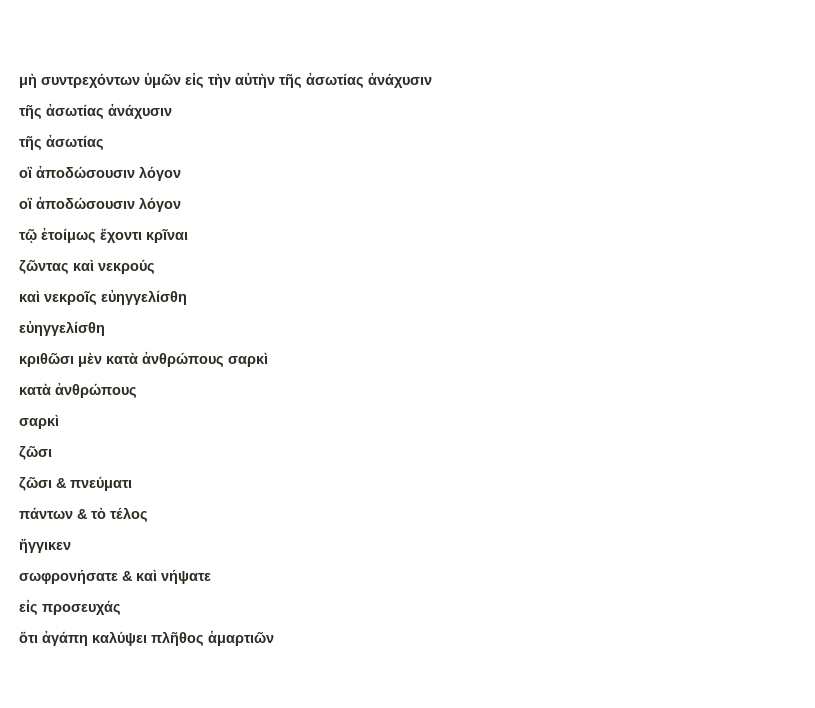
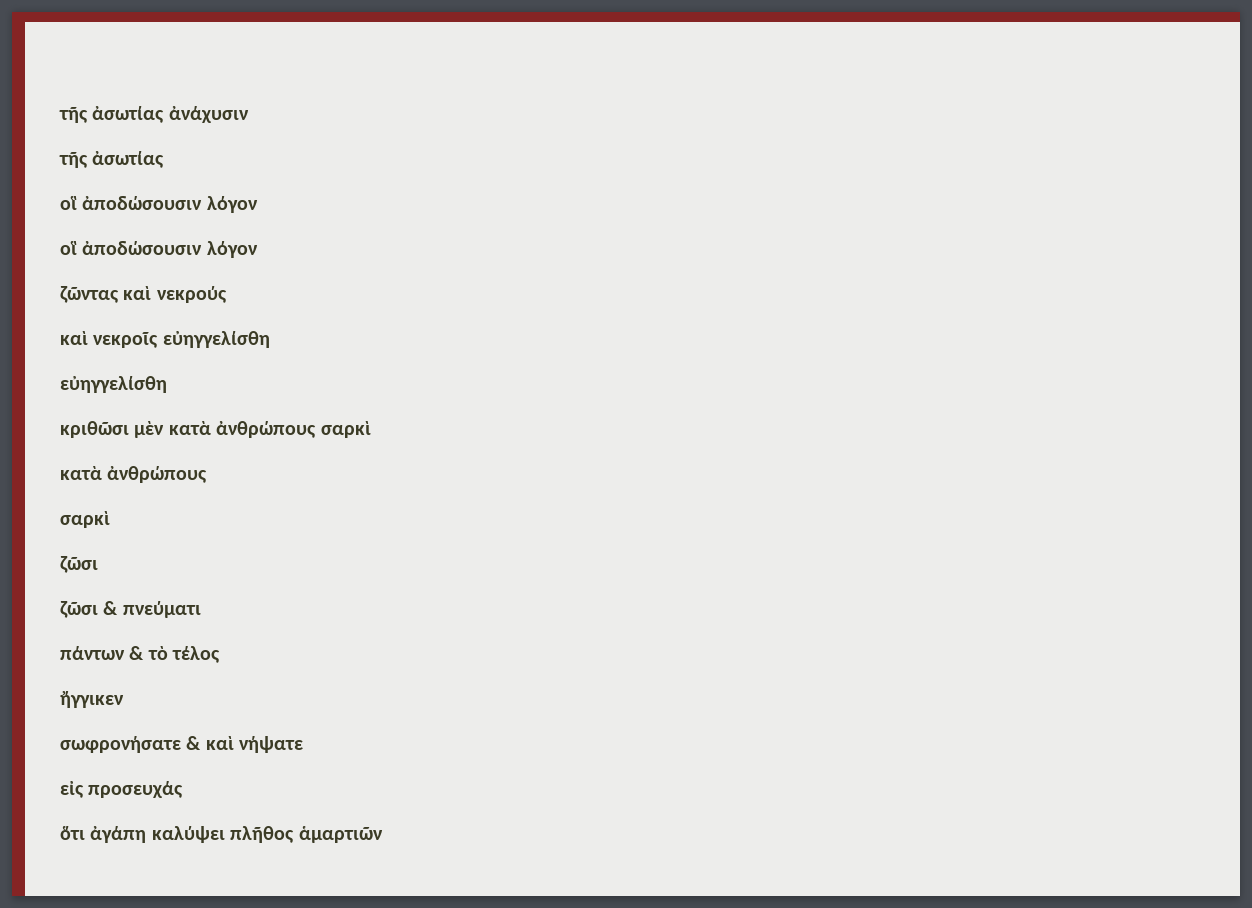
- μὴ συντρεχόντων ὑμῶν εἰς τὴν αὐτὴν τῆς ἀσωτίας ἀνάχυσιν
- τῷ ἑτοίμως ἔχοντι κρῖναι

